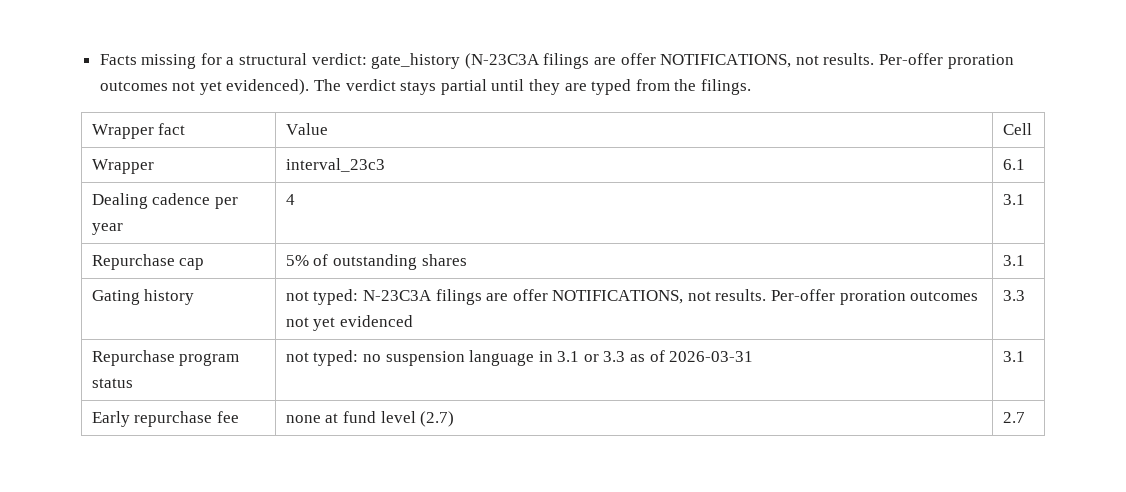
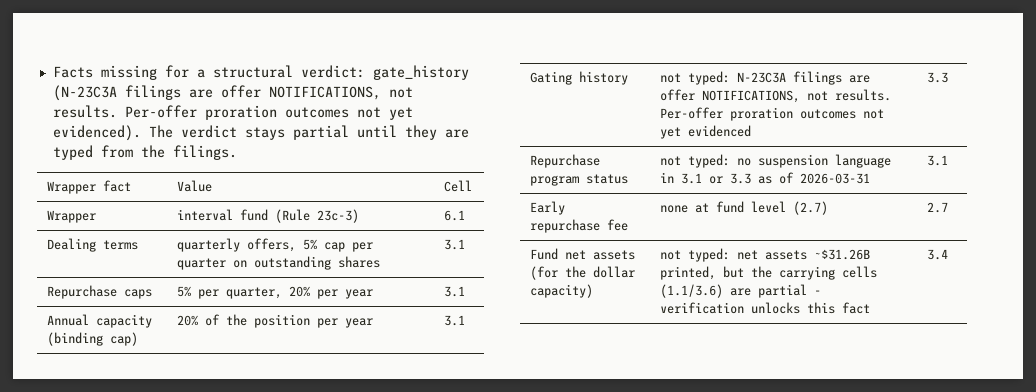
- Wrapper | interval_23c3 | 6.1
- Dealing cadence per year | 4 | 3.1
+ Wrapper | interval fund (Rule 23c-3) | 6.1
+ Dealing terms | quarterly offers, 5% cap per quarter on outstanding shares | 3.1
- Repurchase cap | 5% of outstanding shares | 3.1
+ Repurchase caps | 5% per quarter, 20% per year | 3.1
+ Annual capacity (binding cap) | 20% of the position per year | 3.1
+ Fund net assets (for the dollar capacity) | not typed: net assets ~$31.26B printed, but the carrying cells (1.1/3.6) are partial - verification unlocks this fact | 3.4

